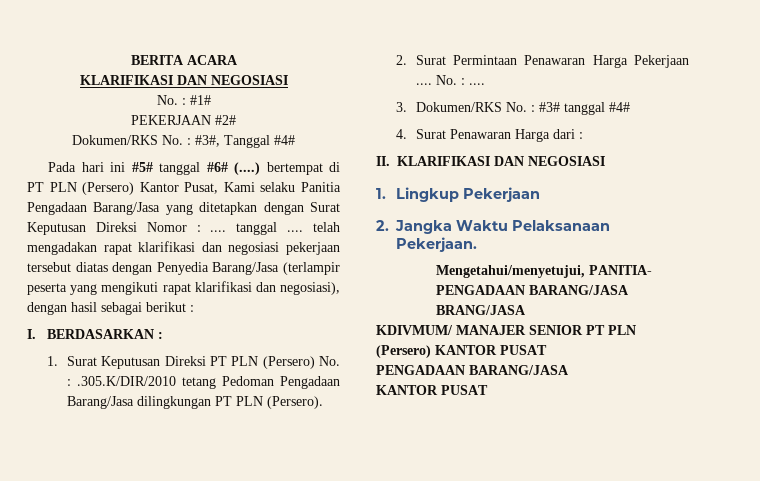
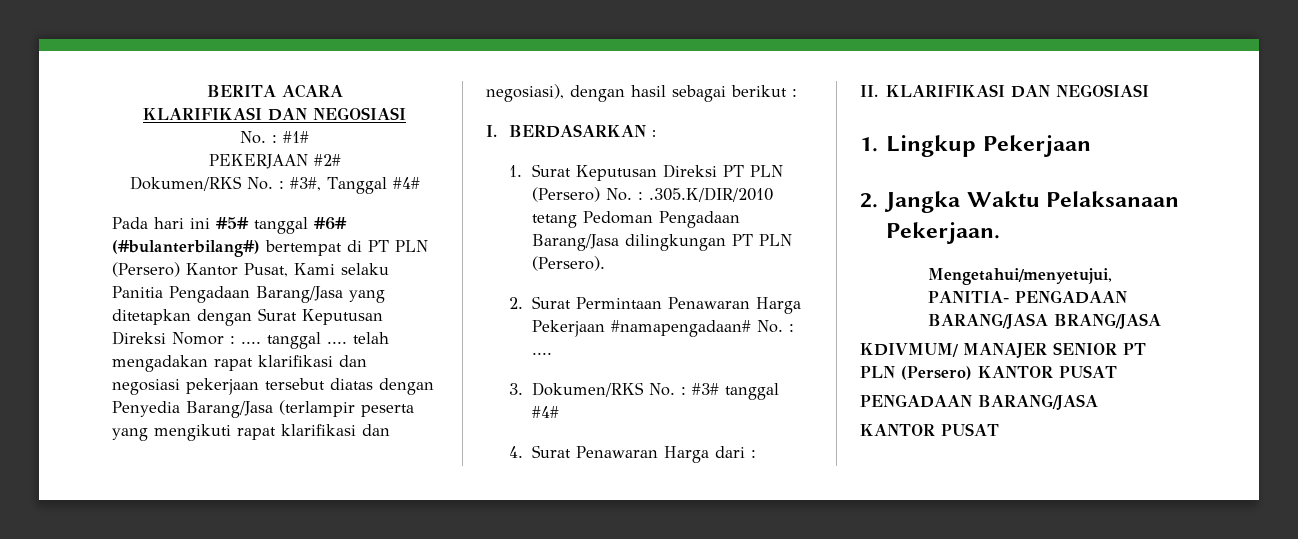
- Pada hari ini #5# tanggal #6# (....) bertempat di PT PLN (Persero) Kantor Pusat, Kami selaku Panitia Pengadaan Barang/Jasa yang ditetapkan dengan Surat Keputusan Direksi Nomor : .... tanggal .... telah mengadakan rapat klarifikasi dan negosiasi pekerjaan tersebut diatas dengan Penyedia Barang/Jasa (terlampir peserta yang mengikuti rapat klarifikasi dan negosiasi), dengan hasil sebagai berikut :
+ Pada hari ini #5# tanggal #6# (#bulanterbilang#) bertempat di PT PLN (Persero) Kantor Pusat, Kami selaku Panitia Pengadaan Barang/Jasa yang ditetapkan dengan Surat Keputusan Direksi Nomor : .... tanggal .... telah mengadakan rapat klarifikasi dan negosiasi pekerjaan tersebut diatas dengan Penyedia Barang/Jasa (terlampir peserta yang mengikuti rapat klarifikasi dan negosiasi), dengan hasil sebagai berikut :
- 2. Surat Permintaan Penawaran Harga Pekerjaan .... No. : ....
+ 2. Surat Permintaan Penawaran Harga Pekerjaan #namapengadaan# No. : ....

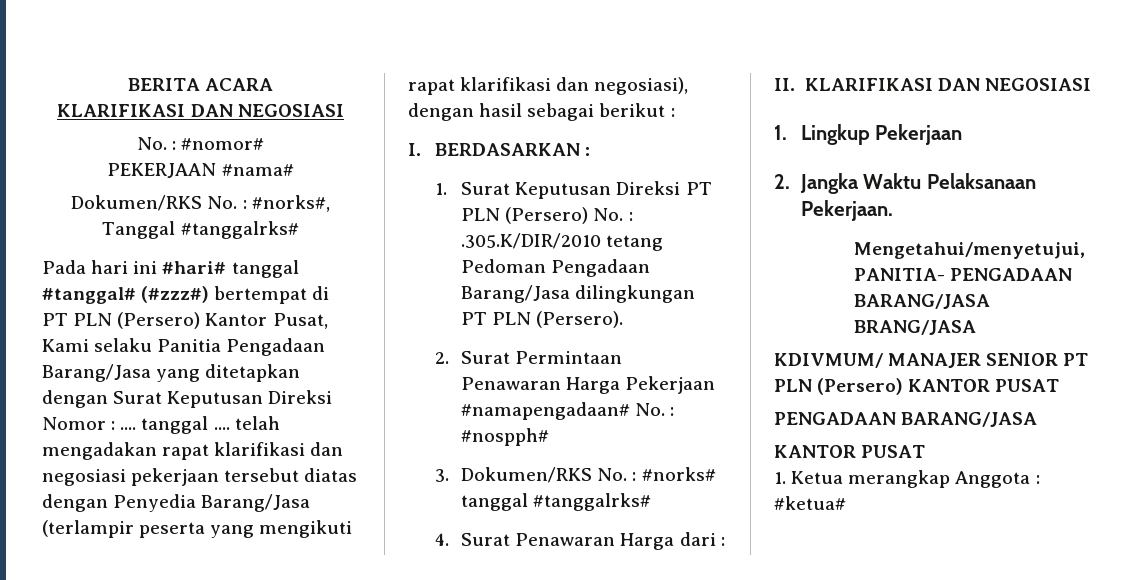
- No. : #1#
+ No. : #nomor#
- PEKERJAAN #2#
- Dokumen/RKS No. : #3#, Tanggal #4#
+ PEKERJAAN #nama#
+ Dokumen/RKS No. : #norks#, Tanggal #tanggalrks#
- Pada hari ini #5# tanggal #6# (#bulanterbilang#) bertempat di PT PLN (Persero) Kantor Pusat, Kami selaku Panitia Pengadaan Barang/Jasa yang ditetapkan dengan Surat Keputusan Direksi Nomor : .... tanggal .... telah mengadakan rapat klarifikasi dan negosiasi pekerjaan tersebut diatas dengan Penyedia Barang/Jasa (terlampir peserta yang mengikuti rapat klarifikasi dan negosiasi), dengan hasil sebagai berikut :
+ Pada hari ini #hari# tanggal #tanggal# (#zzz#) bertempat di PT PLN (Persero) Kantor Pusat, Kami selaku Panitia Pengadaan Barang/Jasa yang ditetapkan dengan Surat Keputusan Direksi Nomor : .... tanggal .... telah mengadakan rapat klarifikasi dan negosiasi pekerjaan tersebut diatas dengan Penyedia Barang/Jasa (terlampir peserta yang mengikuti rapat klarifikasi dan negosiasi), dengan hasil sebagai berikut :
- 2. Surat Permintaan Penawaran Harga Pekerjaan #namapengadaan# No. : ....
+ 2. Surat Permintaan Penawaran Harga Pekerjaan #namapengadaan# No. : #nospph#
- 3. Dokumen/RKS No. : #3# tanggal #4#
+ 3. Dokumen/RKS No. : #norks# tanggal #tanggalrks#
+ 1. Ketua merangkap Anggota : #ketua#

